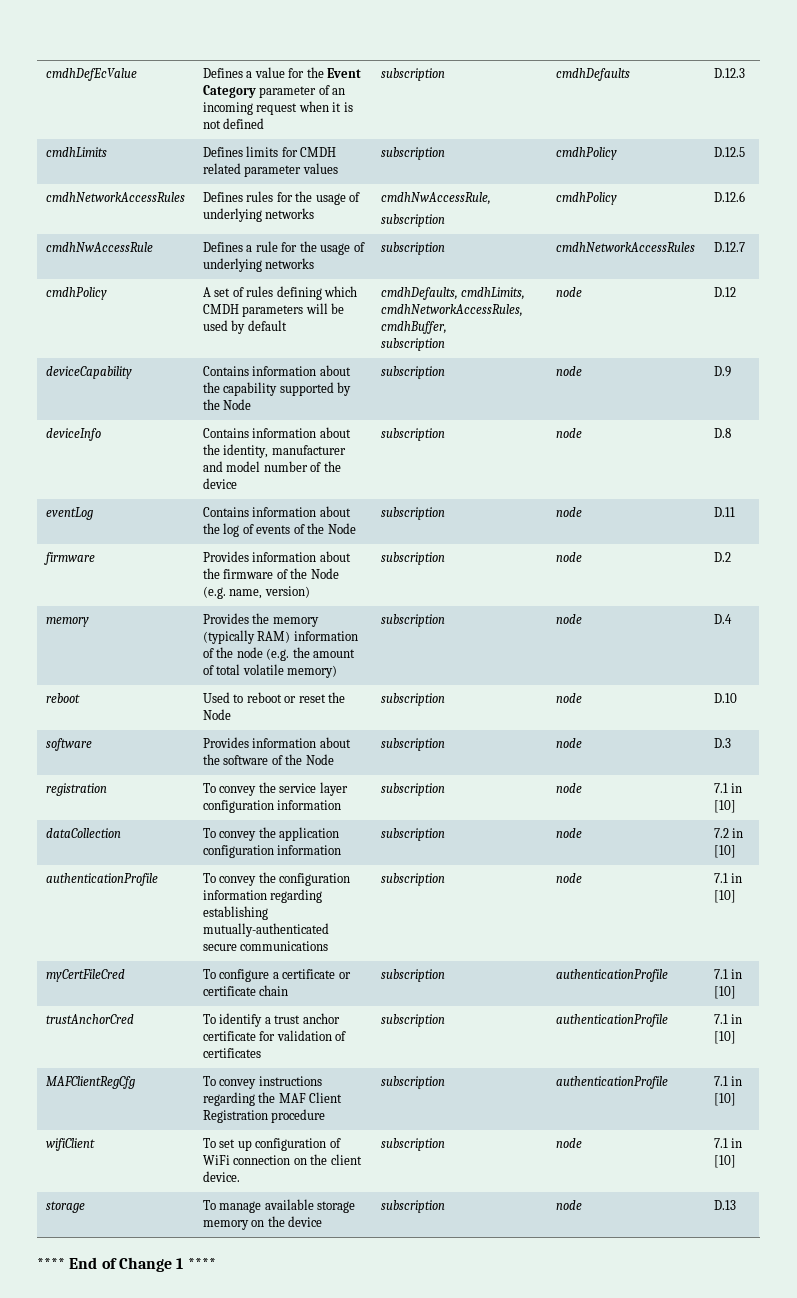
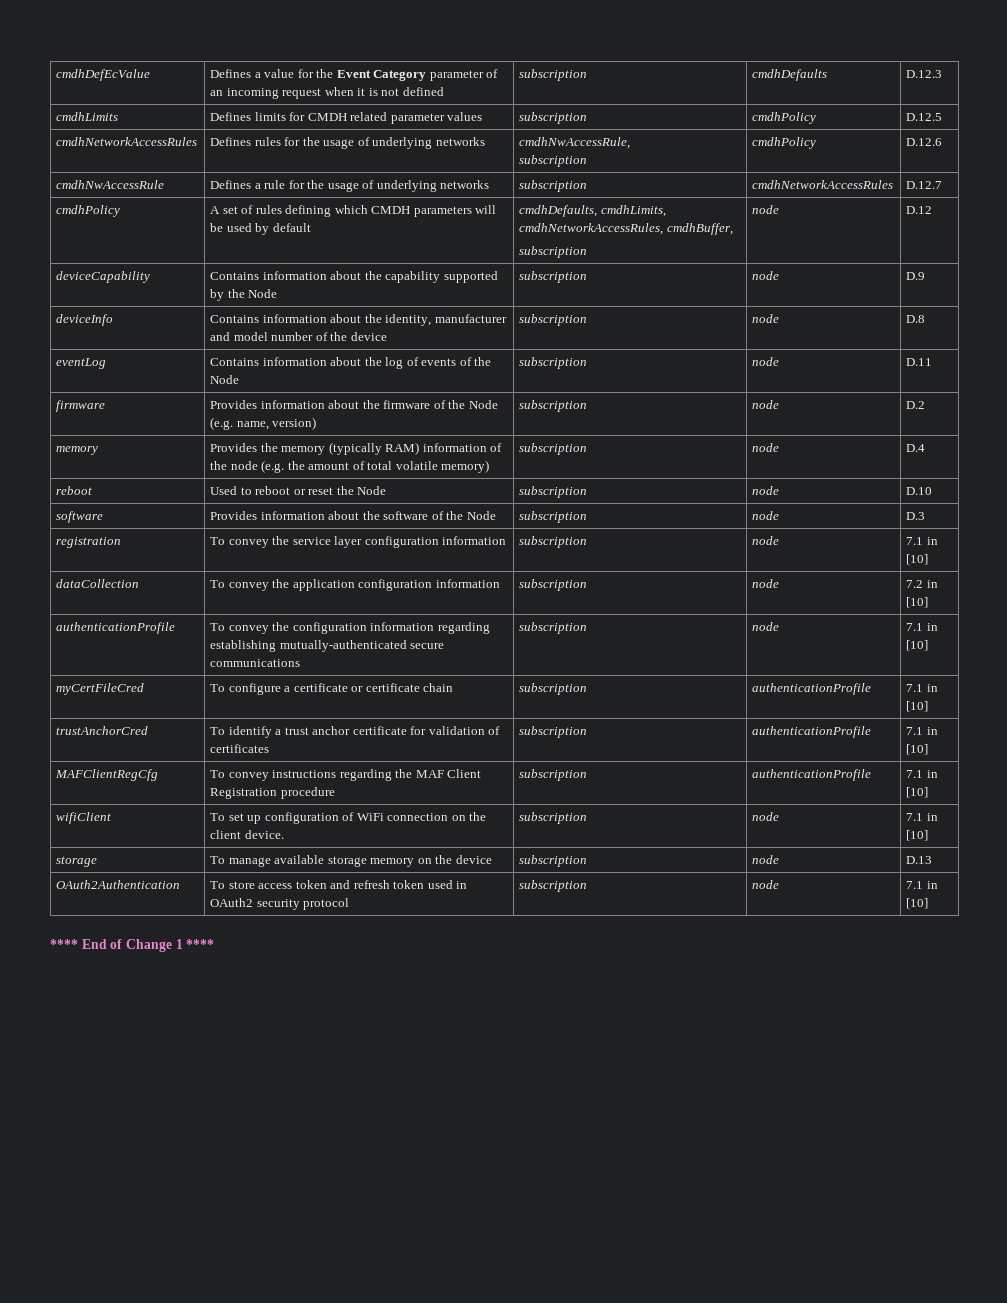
+ OAuth2Authentication | To store access token and refresh token used in OAuth2 security protocol | subscription | node | 7.1 in [10]

